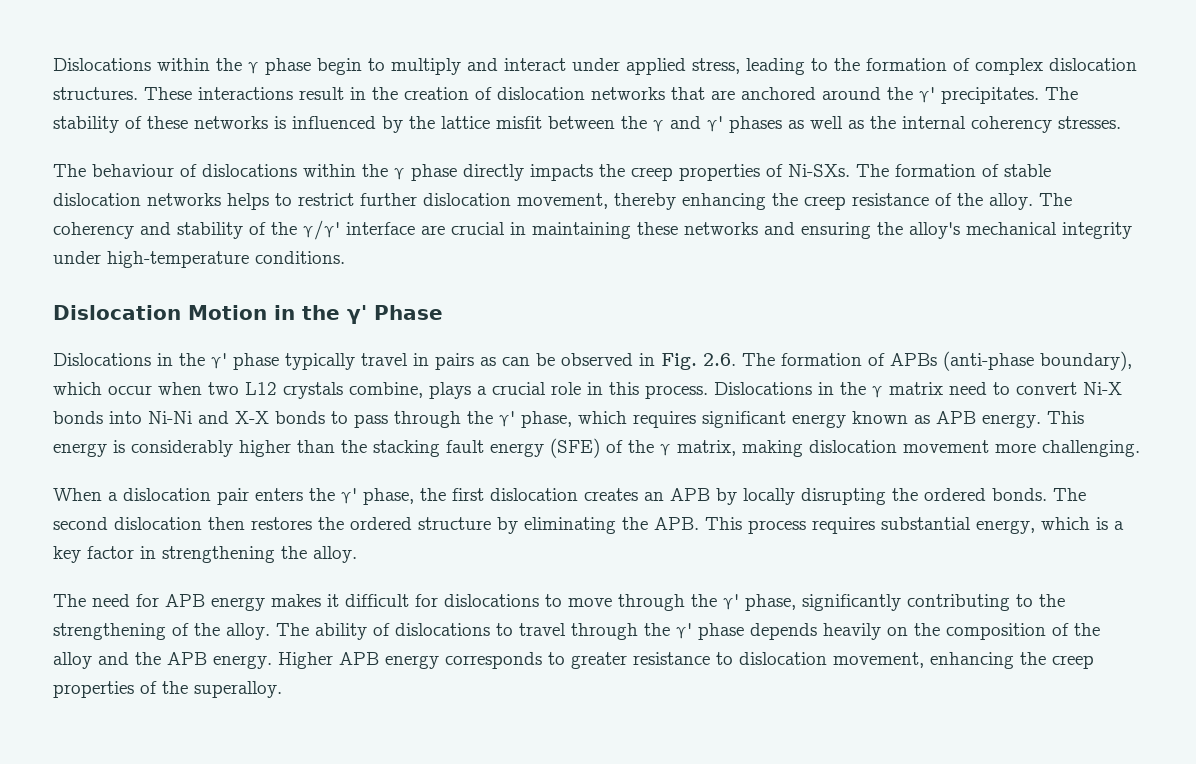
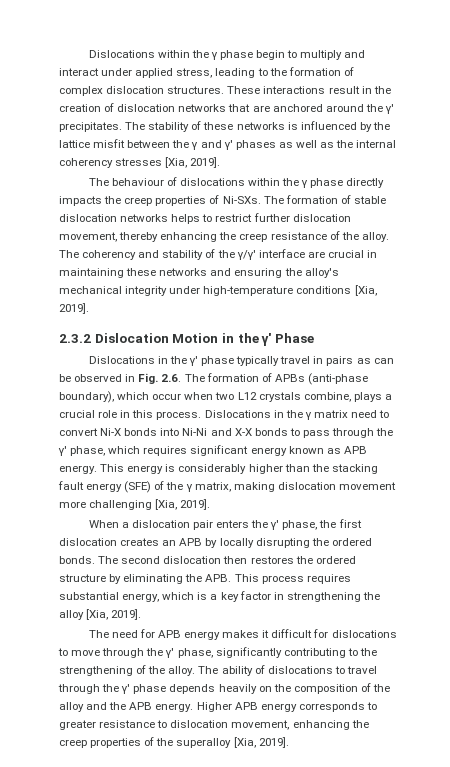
- The stability of these networks is influenced by the lattice misfit between the γ and γ' phases as well as the internal coherency stresses.
+ The stability of these networks is influenced by the lattice misfit between the γ and γ' phases as well as the internal coherency stresses [Xia, 2019].
- The coherency and stability of the γ/γ' interface are crucial in maintaining these networks and ensuring the alloy's mechanical integrity under high-temperature conditions.
- Dislocation Motion in the γ' Phase
+ The coherency and stability of the γ/γ' interface are crucial in maintaining these networks and ensuring the alloy's mechanical integrity under high-temperature conditions [Xia, 2019].
+ 2.3.2 Dislocation Motion in the γ' Phase
- This energy is considerably higher than the stacking fault energy (SFE) of the γ matrix, making dislocation movement more challenging.
+ This energy is considerably higher than the stacking fault energy (SFE) of the γ matrix, making dislocation movement more challenging [Xia, 2019].
- The second dislocation then restores the ordered structure by eliminating the APB. This process requires substantial energy, which is a key factor in strengthening the alloy.
+ The second dislocation then restores the ordered structure by eliminating the APB. This process requires substantial energy, which is a key factor in strengthening the alloy [Xia, 2019].
- Higher APB energy corresponds to greater resistance to dislocation movement, enhancing the creep properties of the superalloy.
+ Higher APB energy corresponds to greater resistance to dislocation movement, enhancing the creep properties of the superalloy [Xia, 2019].

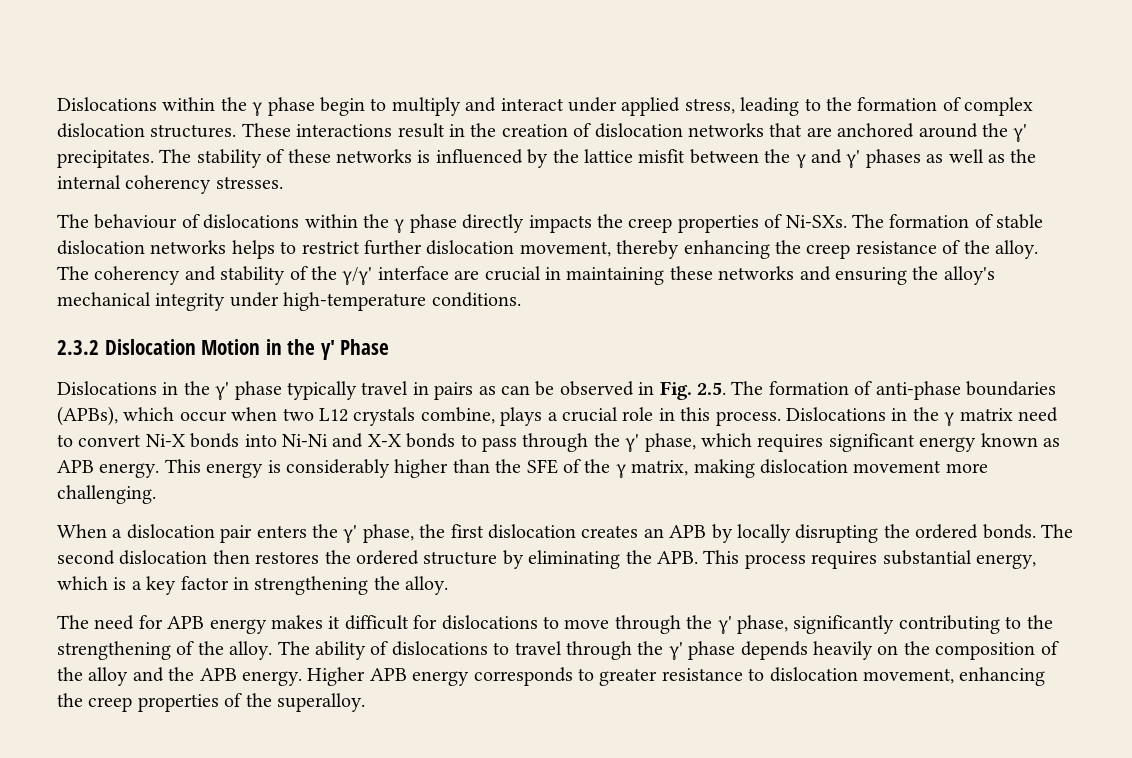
- The stability of these networks is influenced by the lattice misfit between the γ and γ' phases as well as the internal coherency stresses [Xia, 2019].
+ The stability of these networks is influenced by the lattice misfit between the γ and γ' phases as well as the internal coherency stresses.
- The coherency and stability of the γ/γ' interface are crucial in maintaining these networks and ensuring the alloy's mechanical integrity under high-temperature conditions [Xia, 2019].
+ The coherency and stability of the γ/γ' interface are crucial in maintaining these networks and ensuring the alloy's mechanical integrity under high-temperature conditions.
- Dislocations in the γ' phase typically travel in pairs as can be observed in Fig. 2.6. The formation of APBs (anti-phase boundary), which occur when two L12 crystals combine, plays a crucial role in this process.
+ Dislocations in the γ' phase typically travel in pairs as can be observed in Fig. 2.5. The formation of anti-phase boundaries (APBs), which occur when two L12 crystals combine, plays a crucial role in this process.
- This energy is considerably higher than the stacking fault energy (SFE) of the γ matrix, making dislocation movement more challenging [Xia, 2019].
+ This energy is considerably higher than the SFE of the γ matrix, making dislocation movement more challenging.
- The second dislocation then restores the ordered structure by eliminating the APB. This process requires substantial energy, which is a key factor in strengthening the alloy [Xia, 2019].
+ The second dislocation then restores the ordered structure by eliminating the APB. This process requires substantial energy, which is a key factor in strengthening the alloy.
- Higher APB energy corresponds to greater resistance to dislocation movement, enhancing the creep properties of the superalloy [Xia, 2019].
+ Higher APB energy corresponds to greater resistance to dislocation movement, enhancing the creep properties of the superalloy.

